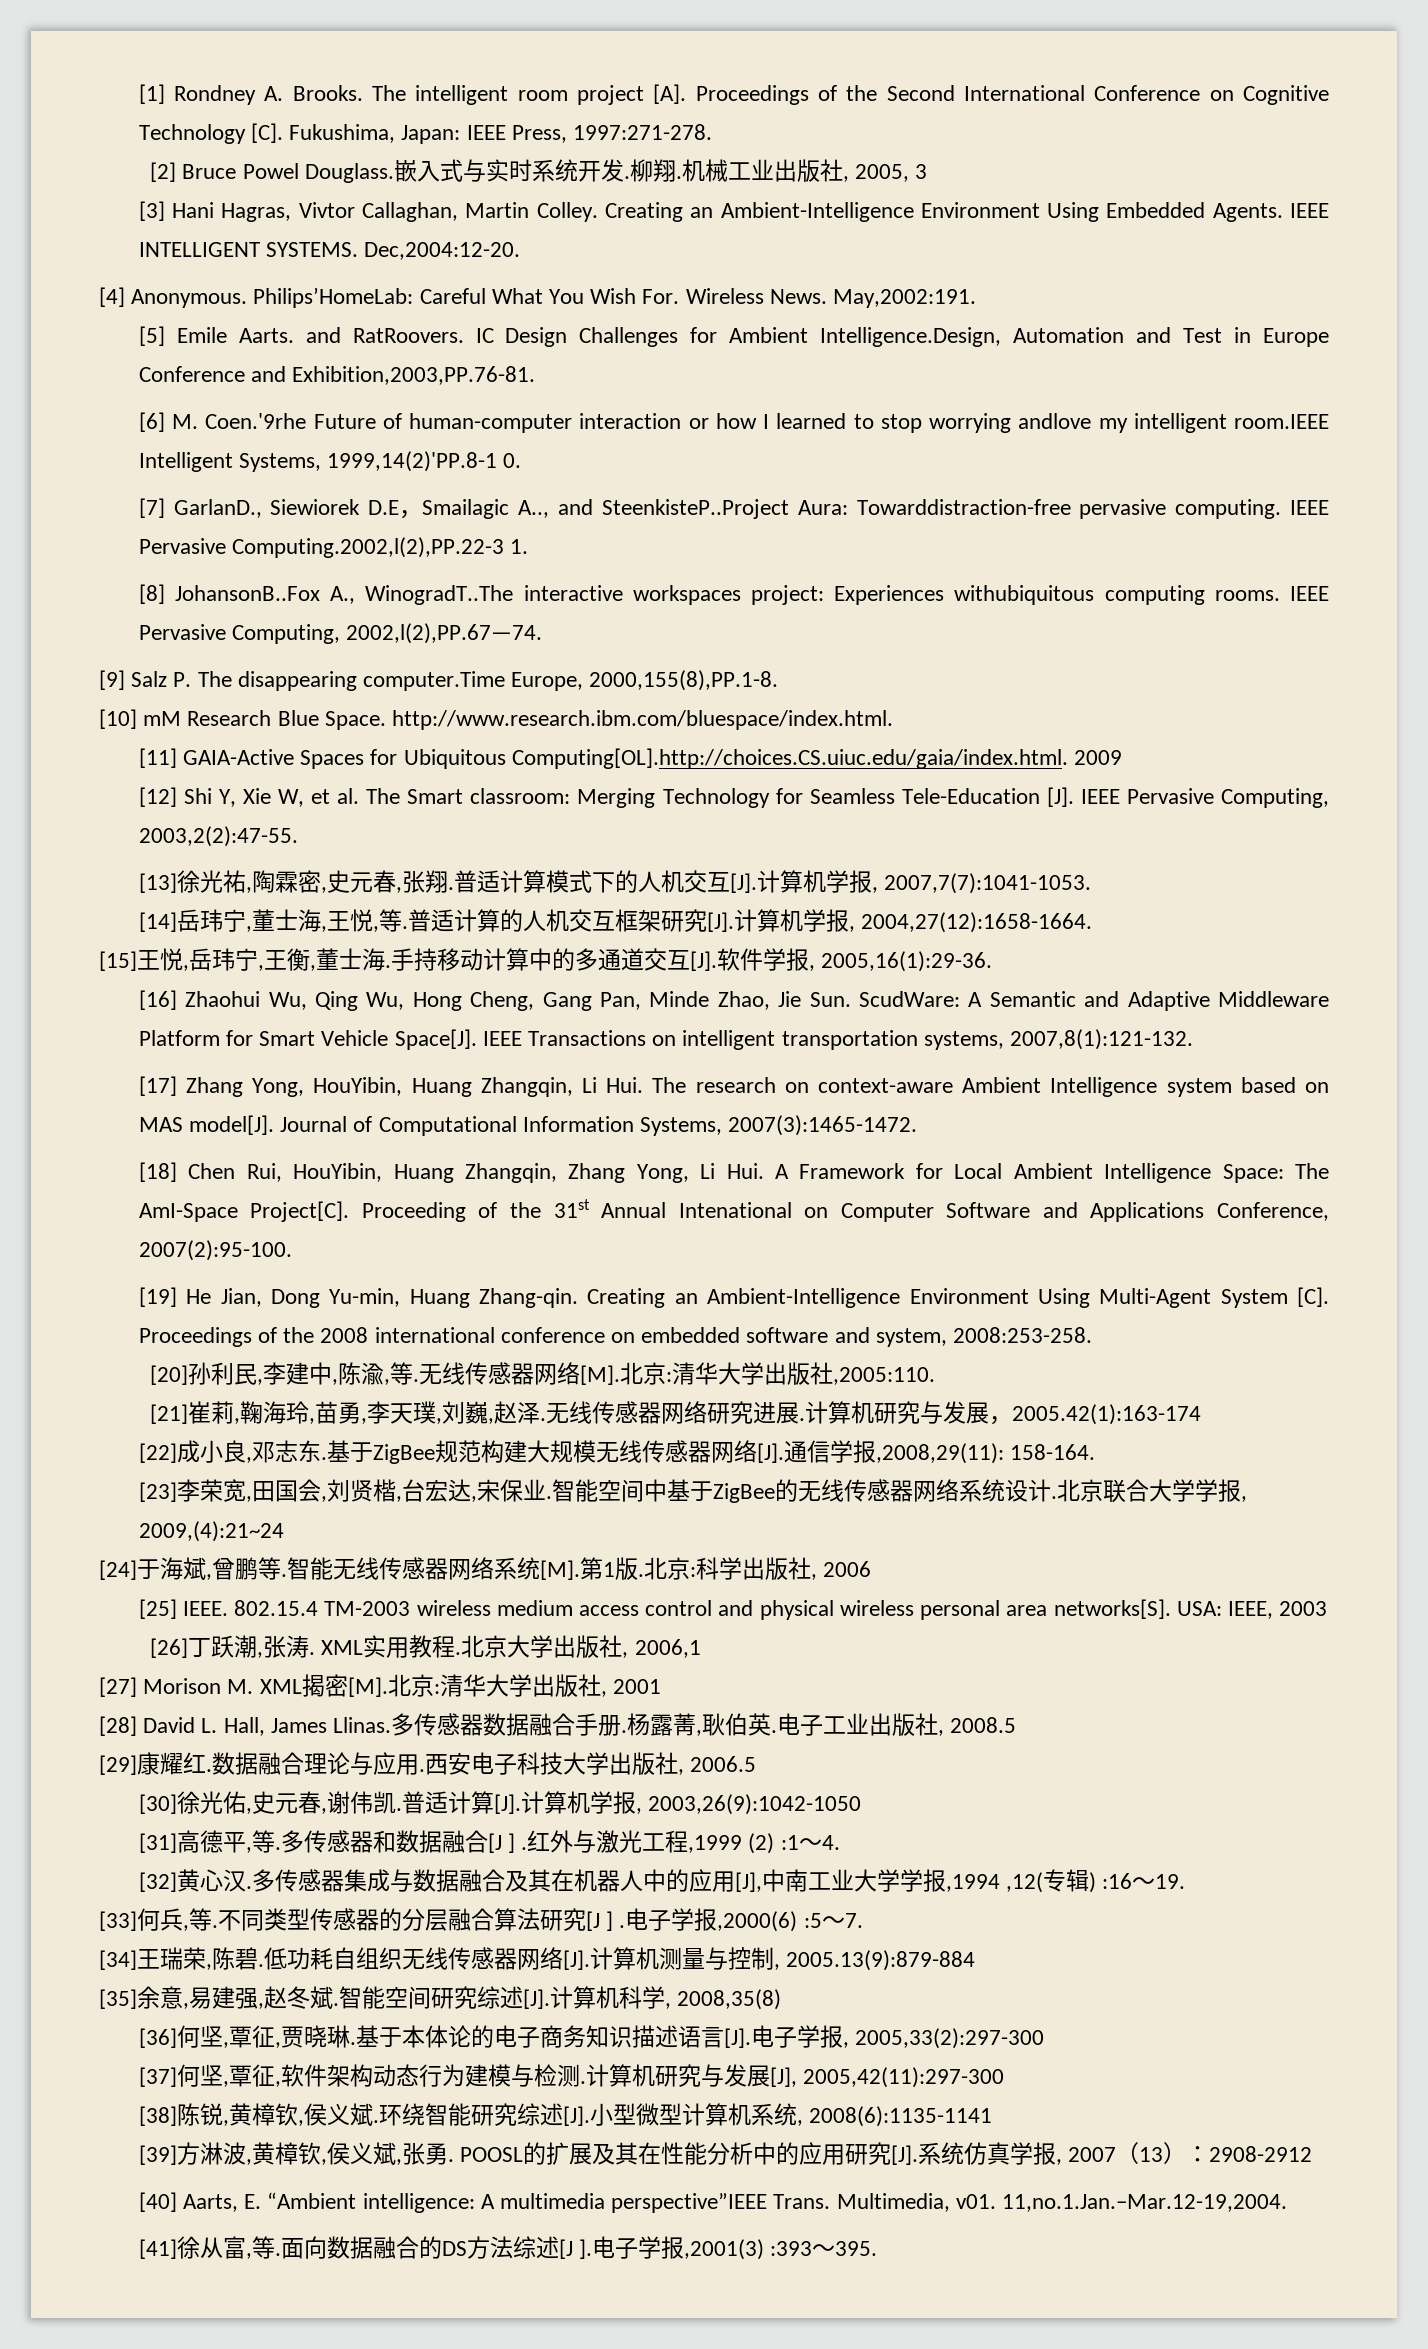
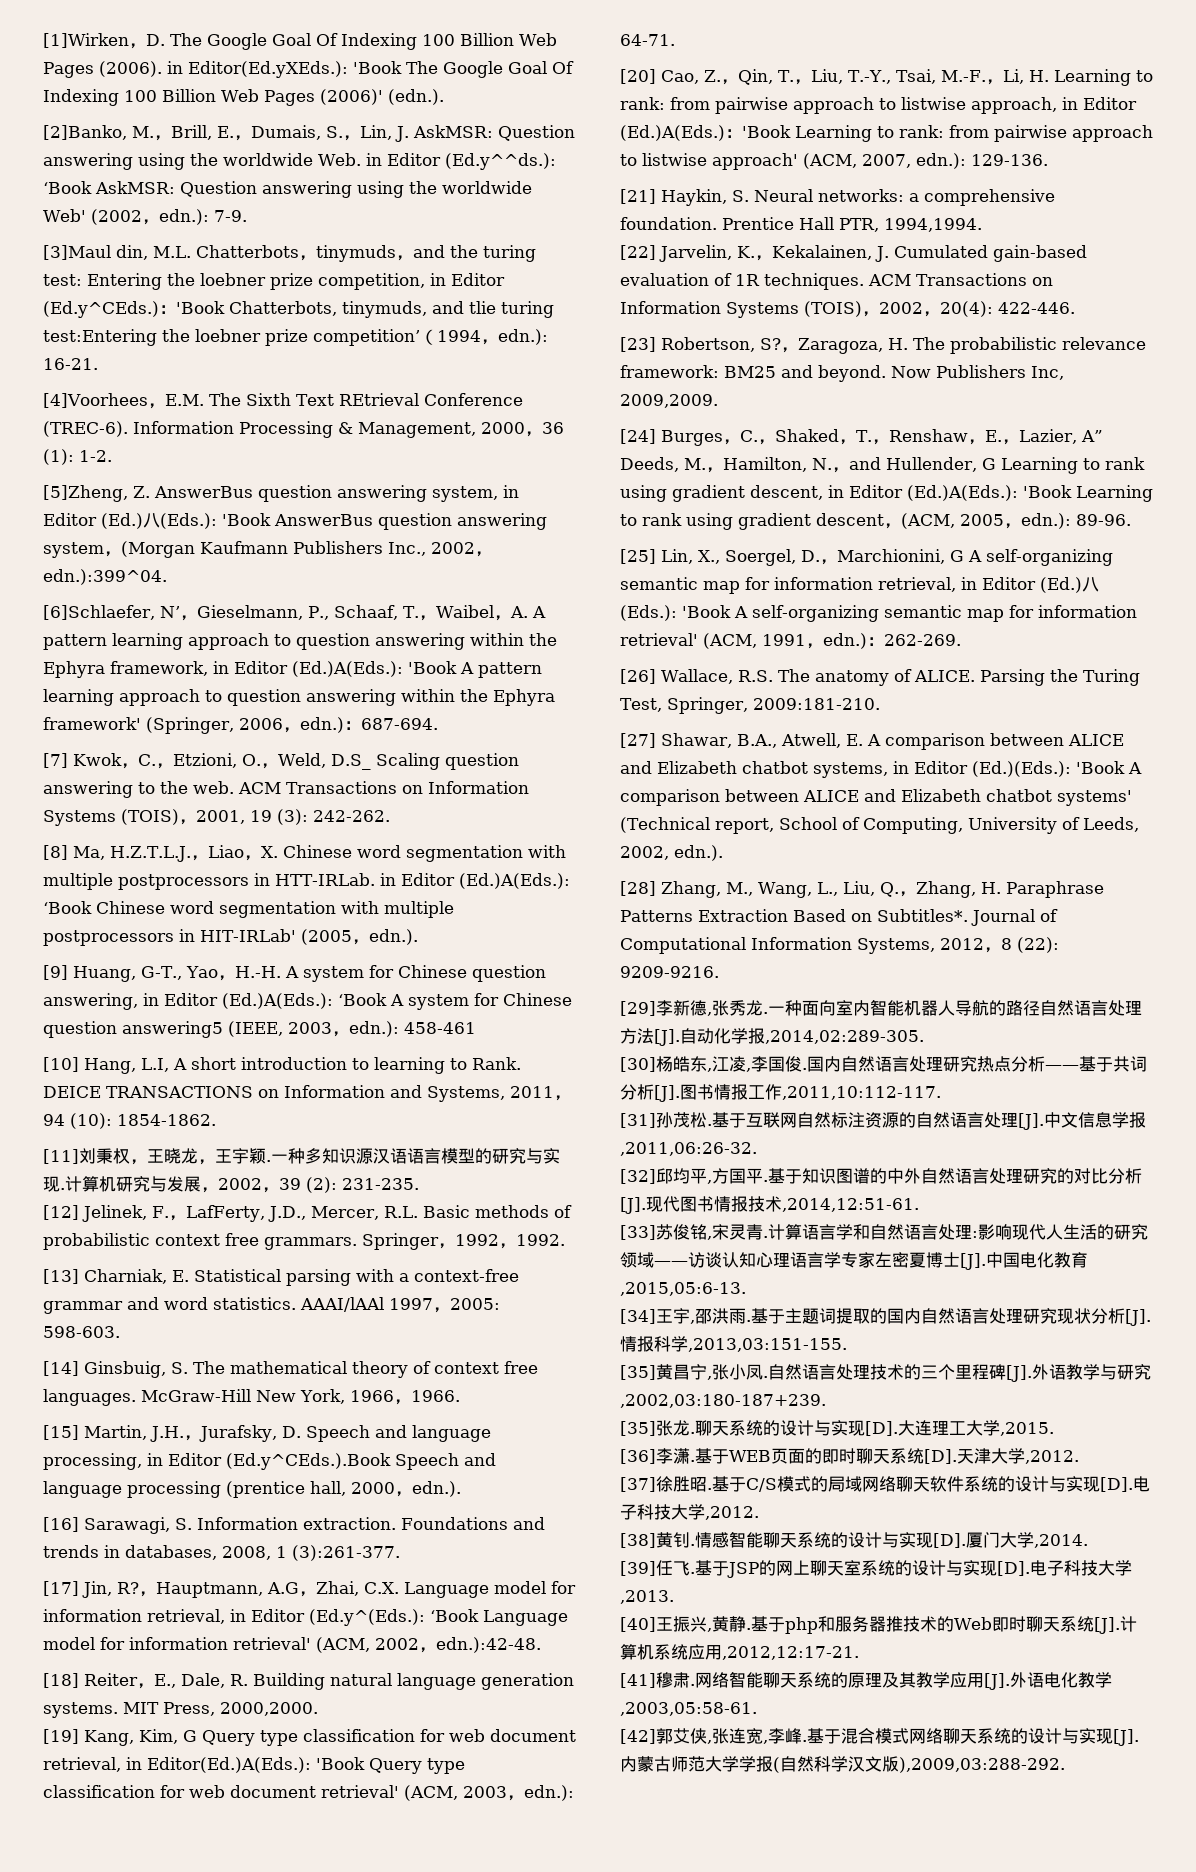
- [1] Rondney A. Brooks. The intelligent room project [A]. Proceedings of the Second International Conference on Cognitive Technology [C]. Fukushima, Japan: IEEE Press, 1997:271-278.
- [2] Bruce Powel Douglass.嵌入式与实时系统开发.柳翔.机械工业出版社, 2005, 3
- [3] Hani Hagras, Vivtor Callaghan, Martin Colley. Creating an Ambient-Intelligence Environment Using Embedded Agents. IEEE INTELLIGENT SYSTEMS. Dec,2004:12-20.
- [4] Anonymous. Philips’HomeLab: Careful What You Wish For. Wireless News. May,2002:191.
- [5] Emile Aarts. and RatRoovers. IC Design Challenges for Ambient Intelligence.Design, Automation and Test in Europe Conference and Exhibition,2003,PP.76-81.
- [6] M. Coen.'9rhe Future of human-computer interaction or how I learned to stop worrying andlove my intelligent room.IEEE Intelligent Systems, 1999,14(2)'PP.8-1 0.
- [7] GarlanD., Siewiorek D.E，Smailagic A.., and SteenkisteP..Project Aura: Towarddistraction-free pervasive computing. IEEE Pervasive Computing.2002,l(2),PP.22-3 1.
- [8] JohansonB..Fox A., WinogradT..The interactive workspaces project: Experiences withubiquitous computing rooms. IEEE Pervasive Computing, 2002,l(2),PP.67—74.
- [9] Salz P. The disappearing computer.Time Europe, 2000,155(8),PP.1-8.
- [10] mM Research Blue Space. http://www.research.ibm.com/bluespace/index.html.
- [11] GAIA-Active Spaces for Ubiquitous Computing[OL].http://choices.CS.uiuc.edu/gaia/index.html. 2009
- [12] Shi Y, Xie W, et al. The Smart classroom: Merging Technology for Seamless Tele-Education [J]. IEEE Pervasive Computing, 2003,2(2):47-55.
- [13]徐光祐,陶霖密,史元春,张翔.普适计算模式下的人机交互[J].计算机学报, 2007,7(7):1041-1053.
- [14]岳玮宁,董士海,王悦,等.普适计算的人机交互框架研究[J].计算机学报, 2004,27(12):1658-1664.
- [15]王悦,岳玮宁,王衡,董士海.手持移动计算中的多通道交互[J].软件学报, 2005,16(1):29-36.
- [16] Zhaohui Wu, Qing Wu, Hong Cheng, Gang Pan, Minde Zhao, Jie Sun. ScudWare: A Semantic and Adaptive Middleware Platform for Smart Vehicle Space[J]. IEEE Transactions on intelligent transportation systems, 2007,8(1):121-132.
- [17] Zhang Yong, HouYibin, Huang Zhangqin, Li Hui. The research on context-aware Ambient Intelligence system based on MAS model[J]. Journal of Computational Information Systems, 2007(3):1465-1472.
- [18] Chen Rui, HouYibin, Huang Zhangqin, Zhang Yong, Li Hui. A Framework for Local Ambient Intelligence Space: The AmI-Space Project[C]. Proceeding of the 31st Annual Intenational on Computer Software and Applications Conference, 2007(2):95-100.
- [19] He Jian, Dong Yu-min, Huang Zhang-qin. Creating an Ambient-Intelligence Environment Using Multi-Agent System [C]. Proceedings of the 2008 international conference on embedded software and system, 2008:253-258.
- [20]孙利民,李建中,陈渝,等.无线传感器网络[M].北京:清华大学出版社,2005:110.
- [21]崔莉,鞠海玲,苗勇,李天璞,刘巍,赵泽.无线传感器网络研究进展.
+ [1]Wirken，D. The Google Goal Of Indexing 100 Billion Web Pages (2006). in Editor(Ed.yXEds.): 'Book The Google Goal Of Indexing 100 Billion Web Pages (2006)' (edn.).
+ [2]Banko, M.，Brill, E.，Dumais, S.，Lin, J. AskMSR: Question answering using the worldwide Web. in Editor (Ed.y^^ds.): ‘Book AskMSR: Question answering using the worldwide Web' (2002，edn.): 7-9.
+ [3]Maul din, M.L. Chatterbots，tinymuds，and the turing test: Entering the loebner prize competition, in Editor (Ed.y^CEds.)：'Book Chatterbots, tinymuds, and tlie turing test:Entering the loebner prize competition’（1994，edn.): 16-21.
+ [4]Voorhees，E.M. The Sixth Text REtrieval Conference (TREC-6). Information Processing & Management, 2000，36 (1): 1-2.
+ [5]Zheng, Z. AnswerBus question answering system, in Editor (Ed.)八(Eds.): 'Book AnswerBus question answering system，(Morgan Kaufmann Publishers Inc., 2002，edn.):399^04.
+ [6]Schlaefer, N’，Gieselmann, P., Schaaf, T.，Waibel，A. A pattern learning approach to question answering within the Ephyra framework, in Editor (Ed.)A(Eds.): 'Book A pattern learning approach to question answering within the Ephyra framework' (Springer, 2006，edn.)：687-694.
+ [7] Kwok，C.，Etzioni, O.，Weld, D.S_ Scaling question answering to the web. ACM Transactions on Information Systems (TOIS)，2001, 19 (3): 242-262.
+ [8] Ma, H.Z.T.L.J.，Liao，X. Chinese word segmentation with multiple postprocessors in HTT-IRLab. in Editor (Ed.)A(Eds.): ‘Book Chinese word segmentation with multiple postprocessors in HIT-IRLab' (2005，edn.).
+ [9] Huang, G-T., Yao，H.-H. A system for Chinese question answering, in Editor (Ed.)A(Eds.): ‘Book A system for Chinese question answering5 (IEEE, 2003，edn.): 458-461
+ [10] Hang, L.I, A short introduction to learning to Rank. DEICE TRANSACTIONS on Information and Systems, 2011，94 (10): 1854-1862.
+ [11]刘秉权，王晓龙，王宇颖.一种多知识源汉语语言模型的研究与实现.
- 计算机研究与发展，2005.42(1):163-174
- [22]成小良,邓志东.基于ZigBee规范构建大规模无线传感器网络[J].通信学报,2008,29(11): 158-164.
- [23]李荣宽,田国会,刘贤楷,台宏达,宋保业.智能空间中基于ZigBee的无线传感器网络系统设计.北京联合大学学报, 2009,(4):21~24
- [24]于海斌,曾鹏等.智能无线传感器网络系统[M].第1版.北京:科学出版社, 2006
- [25] IEEE. 802.15.4 TM-2003 wireless medium access control and physical wireless personal area networks[S]. USA: IEEE, 2003
- [26]丁跃潮,张涛. XML实用教程.北京大学出版社, 2006,1
- [27] Morison M. XML揭密[M].北京:清华大学出版社, 2001
- [28] David L. Hall, James Llinas.多传感器数据融合手册.杨露菁,耿伯英.电子工业出版社, 2008.5
- [29]康耀红.数据融合理论与应用.西安电子科技大学出版社, 2006.5
- [30]徐光佑,史元春,谢伟凯.普适计算[J].计算机学报, 2003,26(9):1042-1050
- [31]高德平,等.多传感器和数据融合[J ] .红外与激光工程,1999 (2) :1～4.
- [32]黄心汉.多传感器集成与数据融合及其在机器人中的应用[J],中南工业大学学报,1994 ,12(专辑) :16～19.
- [33]何兵,等.不同类型传感器的分层融合算法研究[J ] .电子学报,2000(6) :5～7.
- [34]王瑞荣,陈碧.低功耗自组织无线传感器网络[J].计算机测量与控制, 2005.13(9):879-884
- [35]余意,易建强,赵冬斌.智能空间研究综述[J].计算机科学, 2008,35(8)
- [36]何坚,覃征,贾晓琳.基于本体论的电子商务知识描述语言[J].电子学报, 2005,33(2):297-300
- [37]何坚,覃征,软件架构动态行为建模与检测.计算机研究与发展[J], 2005,42(11):297-300
- [38]陈锐,黄樟钦,侯义斌.环绕智能研究综述[J].小型微型计算机系统, 2008(6):1135-1141
- [39]方淋波,黄樟钦,侯义斌,张勇. POOSL的扩展及其在性能分析中的应用研究[J].系统仿真学报, 2007（13）：2908-2912
- [40] Aarts, E. “Ambient intelligence: A multimedia perspective”IEEE Trans. Multimedia, v01. 11,no.1.Jan.–Mar.12-19,2004.
- [41]徐从富,等.面向数据融合的DS方法综述[J ].电子学报,2001(3) :393～395.
+ 计算机研究与发展，2002，39 (2): 231-235.
+ [12] Jelinek, F.，LafFerty, J.D., Mercer, R.L. Basic methods of probabilistic context free grammars. Springer，1992，1992.
+ [13] Charniak, E. Statistical parsing with a context-free grammar and word statistics. AAAI/lAAl 1997，2005: 598-603.
+ [14] Ginsbuig, S. The mathematical theory of context free languages. McGraw-Hill New York, 1966，1966.
+ [15] Martin, J.H.，Jurafsky, D. Speech and language processing, in Editor (Ed.y^CEds.).Book Speech and language processing (prentice hall, 2000，edn.).
+ [16] Sarawagi, S. Information extraction. Foundations and trends in databases, 2008, 1 (3):261-377.
+ [17] Jin, R?，Hauptmann, A.G，Zhai, C.X. Language model for information retrieval, in Editor (Ed.y^(Eds.): ‘Book Language model for information retrieval' (ACM, 2002，edn.):42-48.
+ [18] Reiter，E., Dale, R. Building natural language generation systems. MIT Press, 2000,2000.
+ [19] Kang, Kim, G Query type classification for web document retrieval, in Editor(Ed.)A(Eds.): 'Book Query type classification for web document retrieval' (ACM, 2003，edn.): 64-71.
+ [20] Cao, Z.，Qin, T.，Liu, T.-Y., Tsai, M.-F.，Li, H. Learning to rank: from pairwise approach to listwise approach, in Editor (Ed.)A(Eds.)：'Book Learning to rank: from pairwise approach to listwise approach' (ACM, 2007, edn.): 129-136.
+ [21] Haykin, S. Neural networks: a comprehensive foundation. Prentice Hall PTR, 1994,1994.
+ [22] Jarvelin, K.，Kekalainen, J. Cumulated gain-based evaluation of 1R techniques. ACM Transactions on Information Systems (TOIS)，2002，20(4): 422-446.
+ [23] Robertson, S?，Zaragoza, H. The probabilistic relevance framework: BM25 and beyond. Now Publishers Inc, 2009,2009.
+ [24] Burges，C.，Shaked，T.，Renshaw，E.，Lazier, A” Deeds, M.，Hamilton, N.，and Hullender, G Learning to rank using gradient descent, in Editor (Ed.)A(Eds.): 'Book Learning to rank using gradient descent，(ACM, 2005，edn.): 89-96.
+ [25] Lin, X., Soergel, D.，Marchionini, G A self-organizing semantic map for information retrieval, in Editor (Ed.)八(Eds.): 'Book A self-organizing semantic map for information retrieval' (ACM, 1991，edn.)：262-269.
+ [26] Wallace, R.S. The anatomy of ALICE. Parsing the Turing Test, Springer, 2009:181-210.
+ [27] Shawar, B.A., Atwell, E. A comparison between ALICE and Elizabeth chatbot systems, in Editor (Ed.)(Eds.): 'Book A comparison between ALICE and Elizabeth chatbot systems' (Technical report, School of Computing, University of Leeds, 2002, edn.).
+ [28] Zhang, M., Wang, L., Liu, Q.，Zhang, H. Paraphrase Patterns Extraction Based on Subtitles*. Journal of Computational Information Systems, 2012，8 (22): 9209-9216.
+ [29]李新德,张秀龙.一种面向室内智能机器人导航的路径自然语言处理方法[J].自动化学报,2014,02:289-305.
+ [30]杨皓东,江凌,李国俊.国内自然语言处理研究热点分析——基于共词分析[J].图书情报工作,2011,10:112-117.
+ [31]孙茂松.基于互联网自然标注资源的自然语言处理[J].中文信息学报,2011,06:26-32.
+ [32]邱均平,方国平.基于知识图谱的中外自然语言处理研究的对比分析[J].现代图书情报技术,2014,12:51-61.
+ [33]苏俊铭,宋灵青.计算语言学和自然语言处理:影响现代人生活的研究领域——访谈认知心理语言学专家左密夏博士[J].中国电化教育,2015,05:6-13.
+ [34]王宇,邵洪雨.基于主题词提取的国内自然语言处理研究现状分析[J].情报科学,2013,03:151-155.
+ [35]黄昌宁,张小凤.自然语言处理技术的三个里程碑[J].外语教学与研究,2002,03:180-187+239.
+ [35]张龙.聊天系统的设计与实现[D].大连理工大学,2015.
+ [36]李潇.基于WEB页面的即时聊天系统[D].天津大学,2012.
+ [37]徐胜昭.基于C/S模式的局域网络聊天软件系统的设计与实现[D].电子科技大学,2012.
+ [38]黄钊.情感智能聊天系统的设计与实现[D].厦门大学,2014.
+ [39]任飞.基于JSP的网上聊天室系统的设计与实现[D].电子科技大学,2013.
+ [40]王振兴,黄静.基于php和服务器推技术的Web即时聊天系统[J].计算机系统应用,2012,12:17-21.
+ [41]穆肃.网络智能聊天系统的原理及其教学应用[J].外语电化教学,2003,05:58-61.
+ [42]郭艾侠,张连宽,李峰.基于混合模式网络聊天系统的设计与实现[J].内蒙古师范大学学报(自然科学汉文版),2009,03:288-292.

